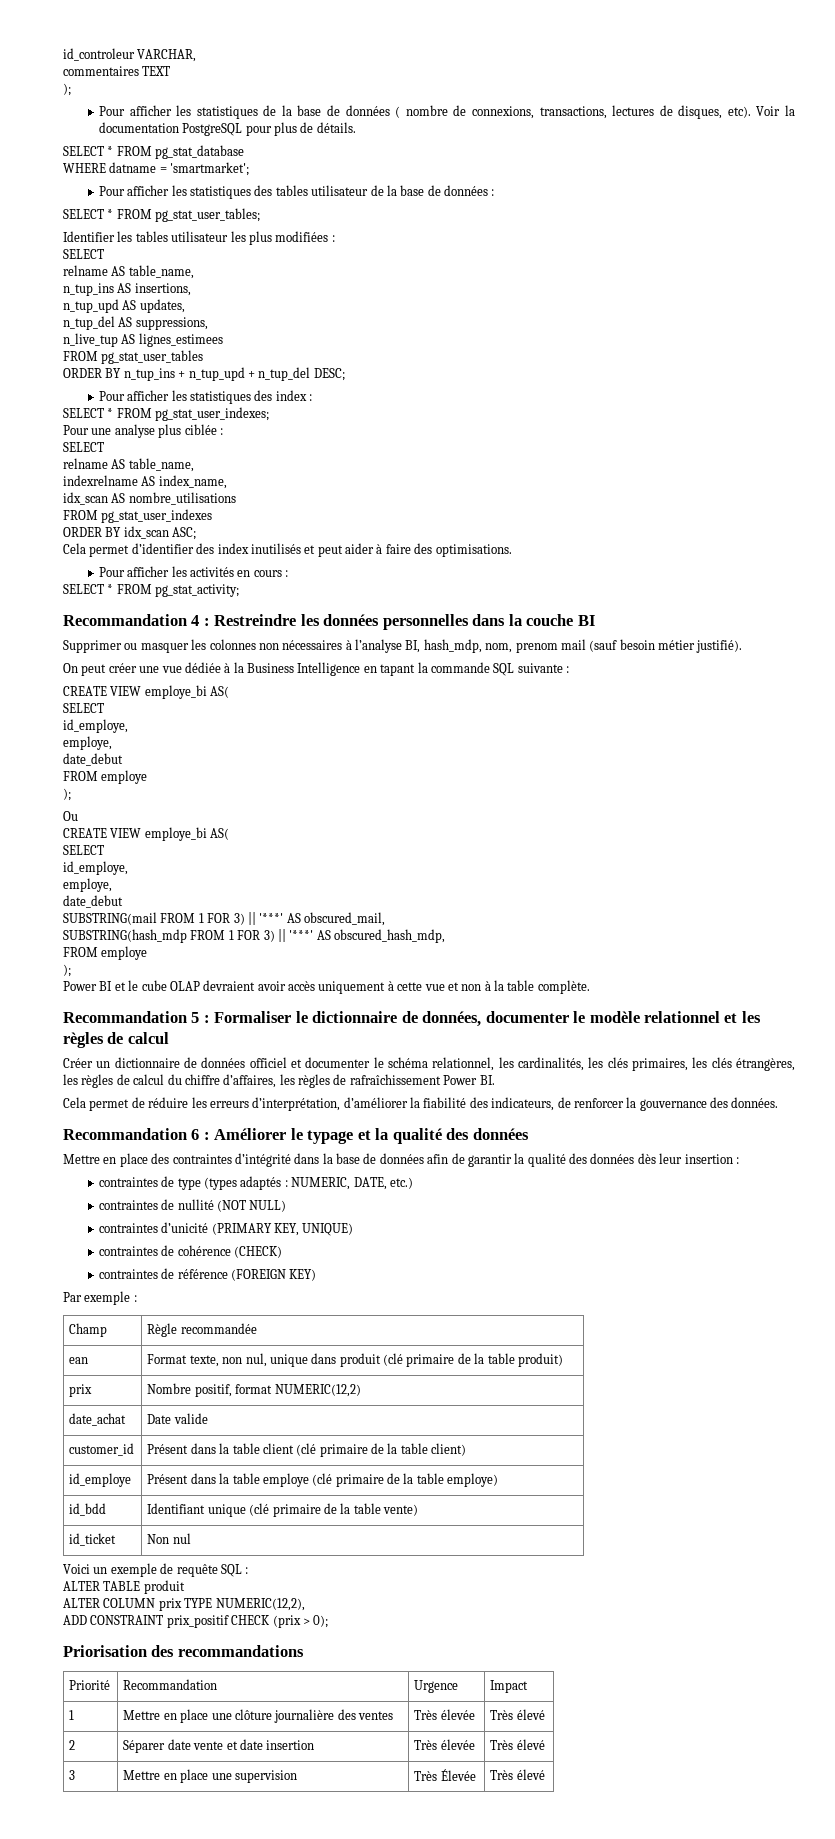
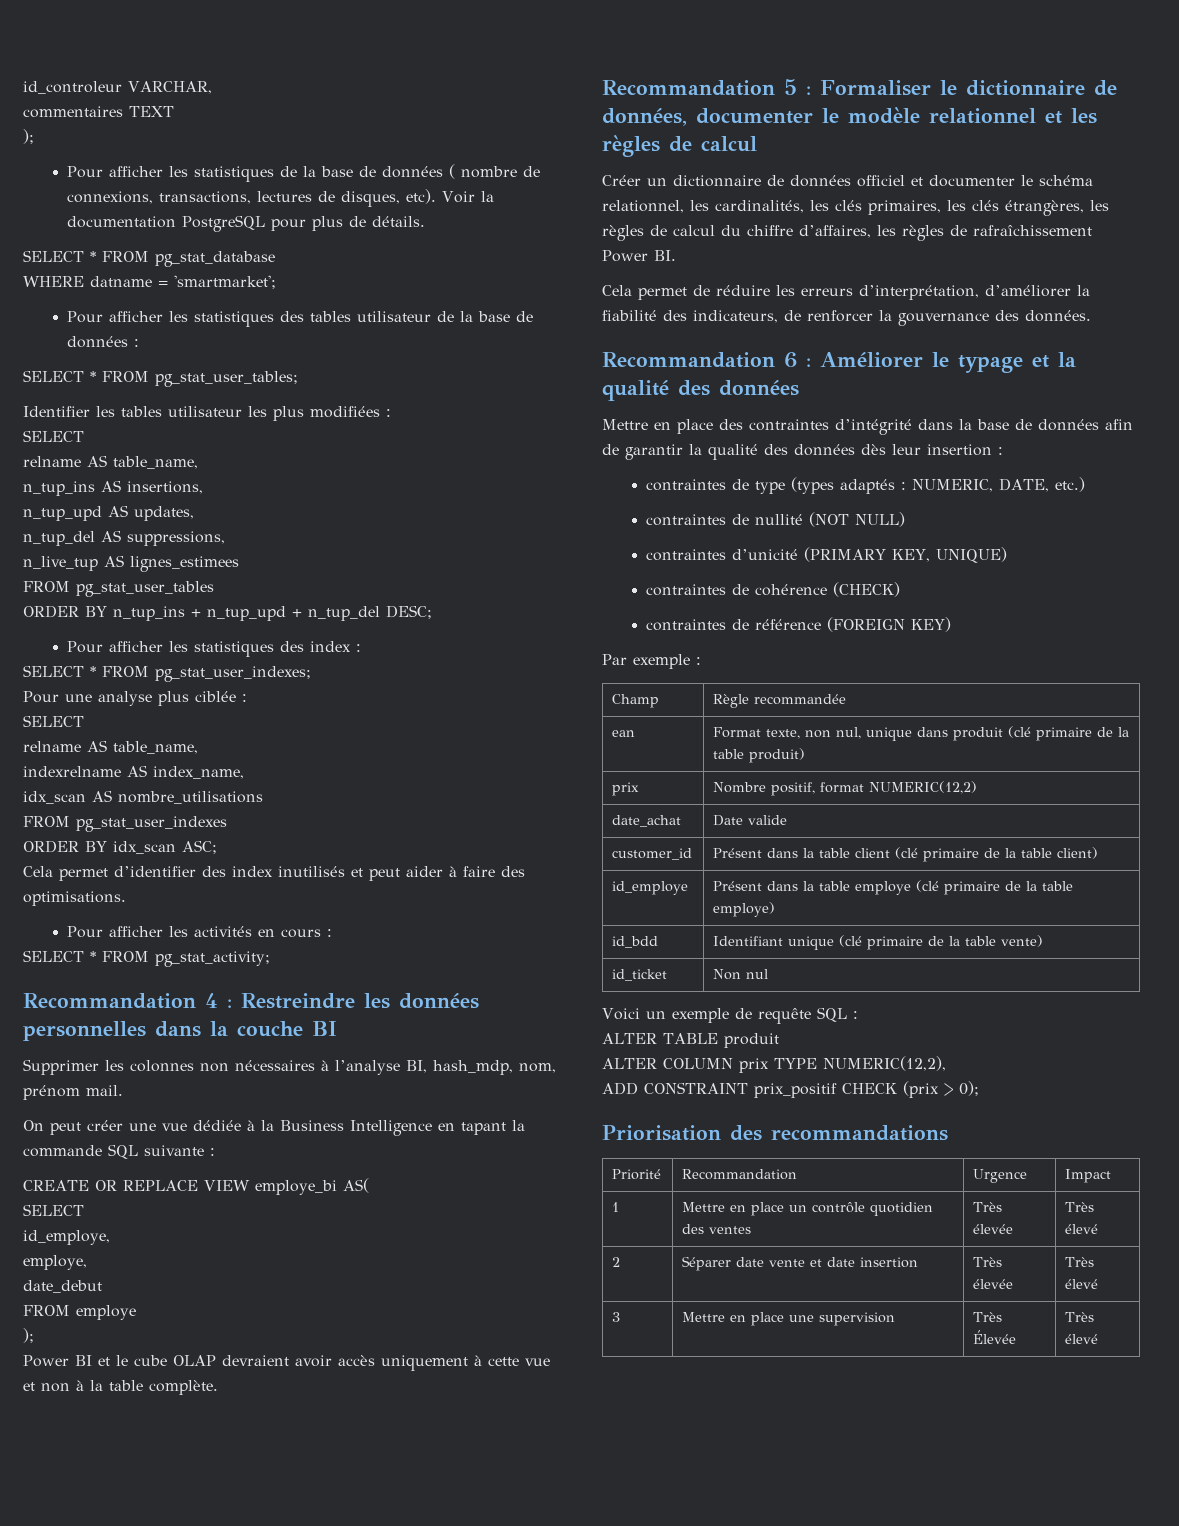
- Supprimer ou masquer les colonnes non nécessaires à l’analyse BI, hash_mdp, nom, prenom mail (sauf besoin métier justifié).
+ Supprimer les colonnes non nécessaires à l’analyse BI, hash_mdp, nom, prénom mail.
  On peut créer une vue dédiée à la Business Intelligence en tapant la commande SQL suivante :
- CREATE VIEW employe_bi AS(
+ CREATE OR REPLACE VIEW employe_bi AS(
- Ou
- CREATE VIEW employe_bi AS(
- SELECT
- id_employe,
- employe,
- date_debut
- SUBSTRING(mail FROM 1 FOR 3) || '***' AS obscured_mail,
- SUBSTRING(hash_mdp FROM 1 FOR 3) || '***' AS obscured_hash_mdp,
- FROM employe
- );
- 1 | Mettre en place une clôture journalière des ventes | Très élevée | Très élevé
+ 1 | Mettre en place un contrôle quotidien des ventes | Très élevée | Très élevé

